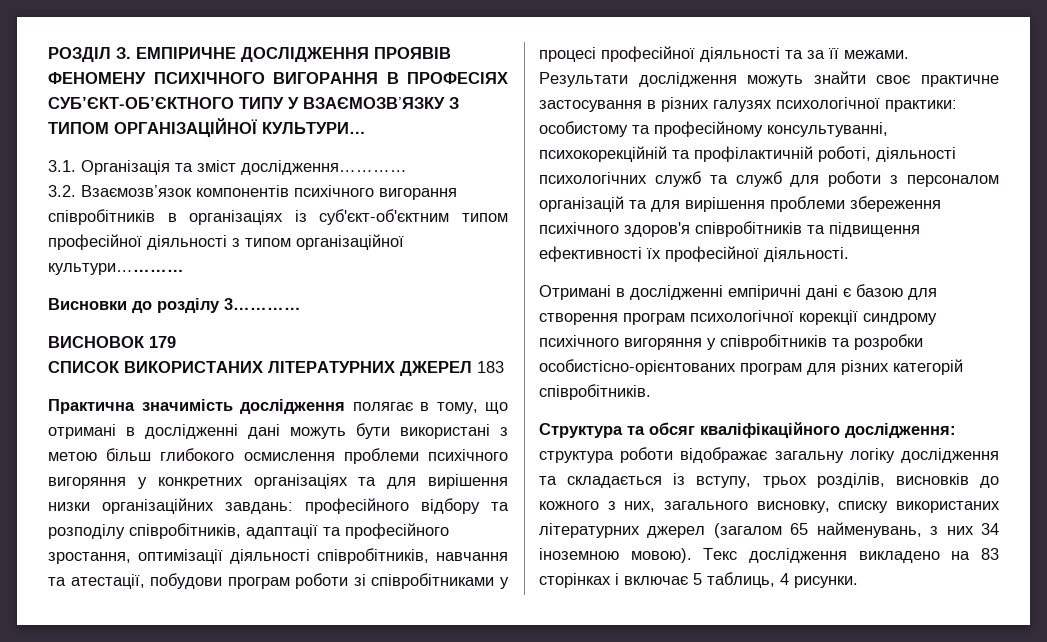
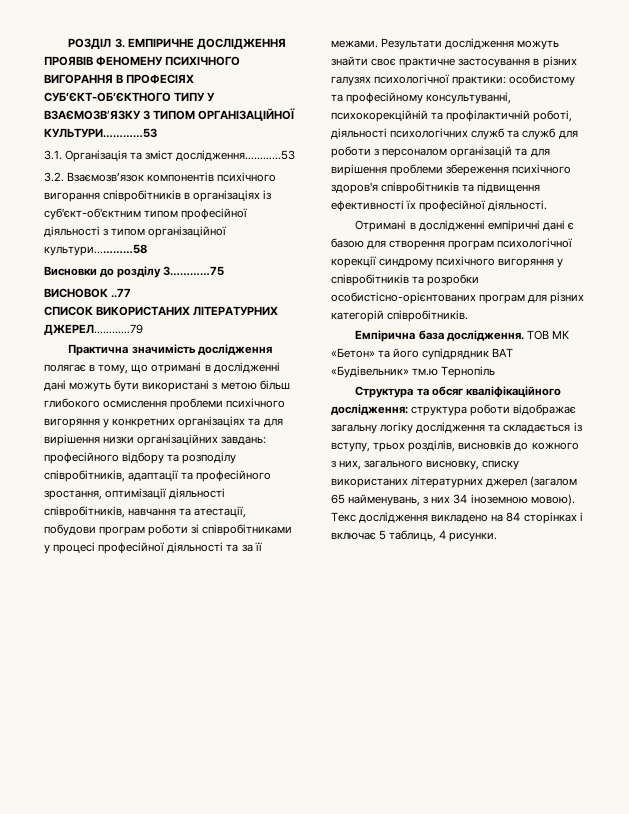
- РОЗДІЛ З. ЕМПІРИЧНЕ ДОСЛІДЖЕННЯ ПРОЯВІВ ФЕНОМЕНУ ПСИХІЧНОГО ВИГОРАННЯ В ПРОФЕСІЯХ СУБ’ЄКТ-ОБ’ЄКТНОГО ТИПУ У ВЗАЄМОЗВ’ЯЗКУ З ТИПОМ ОРГАНІЗАЦІЙНОЇ КУЛЬТУРИ…
+ РОЗДІЛ З. ЕМПІРИЧНЕ ДОСЛІДЖЕННЯ ПРОЯВІВ ФЕНОМЕНУ ПСИХІЧНОГО ВИГОРАННЯ В ПРОФЕСІЯХ СУБ’ЄКТ-ОБ’ЄКТНОГО ТИПУ У ВЗАЄМОЗВ’ЯЗКУ З ТИПОМ ОРГАНІЗАЦІЙНОЇ КУЛЬТУРИ…………53
- 3.1. Організація та зміст дослідження…………
+ 3.1. Організація та зміст дослідження…………53
- 3.2. Взаємозв’язок компонентів психічного вигорання співробітників в організаціях із суб'єкт-об'єктним типом професійної діяльності з типом організаційної культури…………
+ 3.2. Взаємозв’язок компонентів психічного вигорання співробітників в організаціях із суб'єкт-об'єктним типом професійної діяльності з типом організаційної культури…………58
- Висновки до розділу 3…………
+ Висновки до розділу 3…………75
- ВИСНОВОК 179
+ ВИСНОВОК ..77
- СПИСОК ВИКОРИСТАНИХ ЛІТЕРАТУРНИХ ДЖЕРЕЛ 183
+ СПИСОК ВИКОРИСТАНИХ ЛІТЕРАТУРНИХ ДЖЕРЕЛ…………79
+ Емпірична база дослідження. ТОВ МК «Бетон» та його супідрядник ВАТ «Будівельник» тм.ю Тернопіль
- Текс дослідження викладено на 83 сторінках і включає 5 таблиць, 4 рисунки.
+ Текс дослідження викладено на 84 сторінках і включає 5 таблиць, 4 рисунки.

